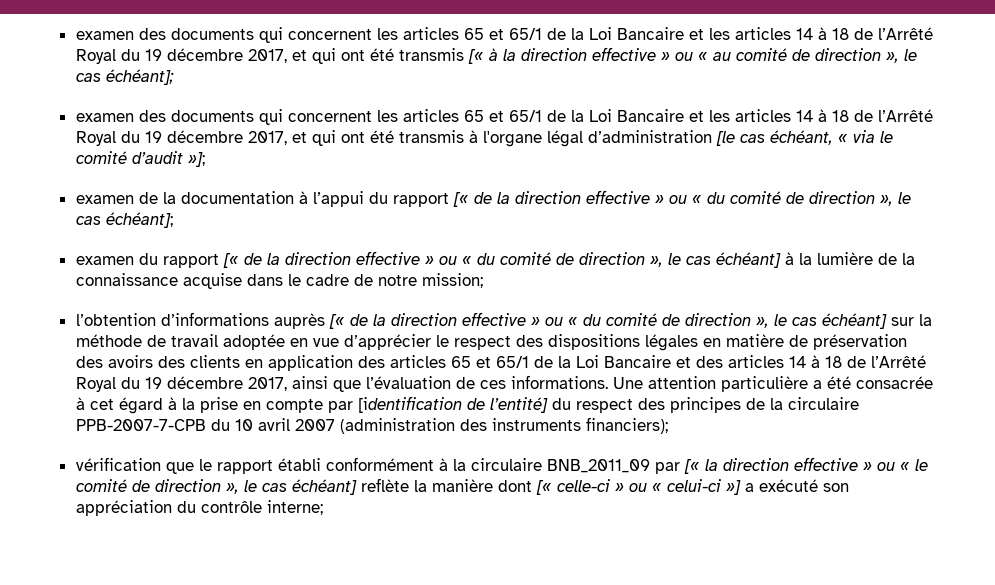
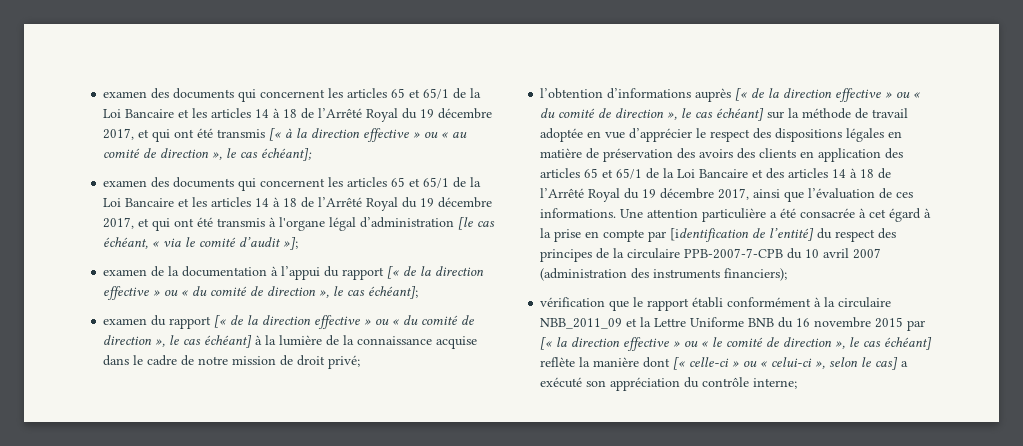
- examen du rapport [« de la direction effective » ou « du comité de direction », le cas échéant] à la lumière de la connaissance acquise dans le cadre de notre mission;
+ examen du rapport [« de la direction effective » ou « du comité de direction », le cas échéant] à la lumière de la connaissance acquise dans le cadre de notre mission de droit privé;
- vérification que le rapport établi conformément à la circulaire BNB_2011_09 par [« la direction effective » ou « le comité de direction », le cas échéant] reflète la manière dont [« celle-ci » ou « celui-ci »] a exécuté son appréciation du contrôle interne;
+ vérification que le rapport établi conformément à la circulaire NBB_2011_09 et la Lettre Uniforme BNB du 16 novembre 2015 par [« la direction effective » ou « le comité de direction », le cas échéant] reflète la manière dont [« celle-ci » ou « celui-ci », selon le cas] a exécuté son appréciation du contrôle interne;

